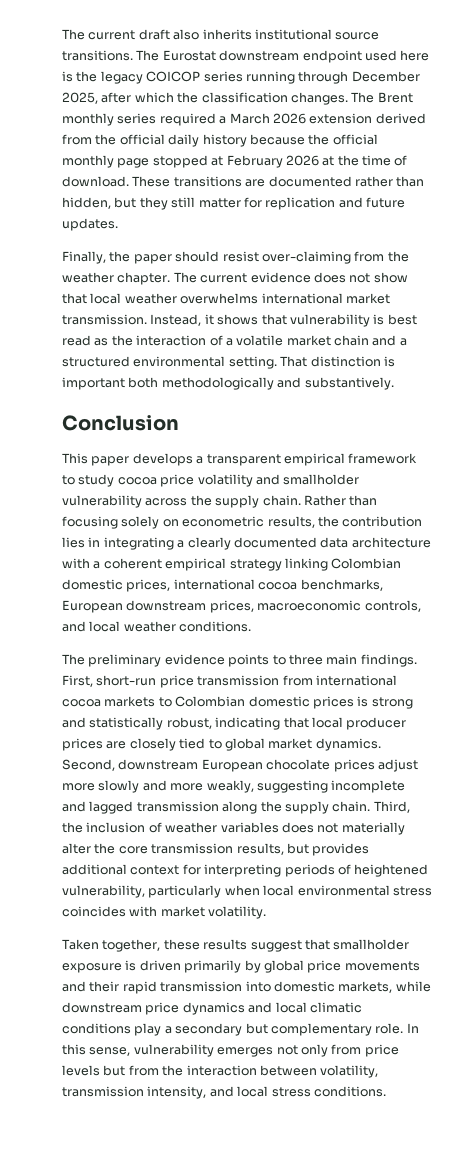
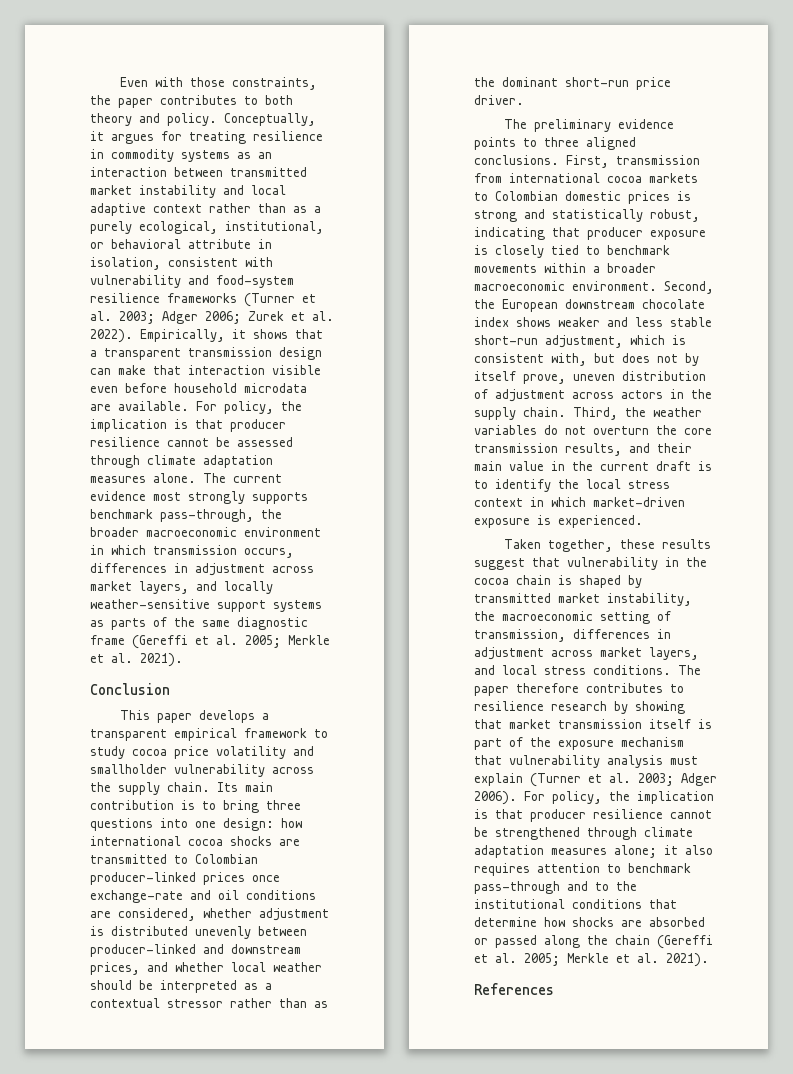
- The current draft also inherits institutional source transitions. The Eurostat downstream endpoint used here is the legacy COICOP series running through December 2025, after which the classification changes. The Brent monthly series required a March 2026 extension derived from the official daily history because the official monthly page stopped at February 2026 at the time of download. These transitions are documented rather than hidden, but they still matter for replication and future updates.
- Finally, the paper should resist over-claiming from the weather chapter. The current evidence does not show that local weather overwhelms international market transmission. Instead, it shows that vulnerability is best read as the interaction of a volatile market chain and a structured environmental setting. That distinction is important both methodologically and substantively.
+ Even with those constraints, the paper contributes to both theory and policy. Conceptually, it argues for treating resilience in commodity systems as an interaction between transmitted market instability and local adaptive context rather than as a purely ecological, institutional, or behavioral attribute in isolation, consistent with vulnerability and food-system resilience frameworks (Turner et al. 2003; Adger 2006; Zurek et al. 2022). Empirically, it shows that a transparent transmission design can make that interaction visible even before household microdata are available. For policy, the implication is that producer resilience cannot be assessed through climate adaptation measures alone. The current evidence most strongly supports benchmark pass-through, the broader macroeconomic environment in which transmission occurs, differences in adjustment across market layers, and locally weather-sensitive support systems as parts of the same diagnostic frame (Gereffi et al. 2005; Merkle et al. 2021).
- Rather than focusing solely on econometric results, the contribution lies in integrating a clearly documented data architecture with a coherent empirical strategy linking Colombian domestic prices, international cocoa benchmarks, European downstream prices, macroeconomic controls, and local weather conditions.
+ Its main contribution is to bring three questions into one design: how international cocoa shocks are transmitted to Colombian producer-linked prices once exchange-rate and oil conditions are considered, whether adjustment is distributed unevenly between producer-linked and downstream prices, and whether local weather should be interpreted as a contextual stressor rather than as the dominant short-run price driver.
- The preliminary evidence points to three main findings. First, short-run price transmission from international cocoa markets to Colombian domestic prices is strong and statistically robust, indicating that local producer prices are closely tied to global market dynamics. Second, downstream European chocolate prices adjust more slowly and more weakly, suggesting incomplete and lagged transmission along the supply chain.
+ The preliminary evidence points to three aligned conclusions. First, transmission from international cocoa markets to Colombian domestic prices is strong and statistically robust, indicating that producer exposure is closely tied to benchmark movements within a broader macroeconomic environment. Second, the European downstream chocolate index shows weaker and less stable short-run adjustment, which is consistent with, but does not by itself prove, uneven distribution of adjustment across actors in the supply chain.
- Third, the inclusion of weather variables does not materially alter the core transmission results, but provides additional context for interpreting periods of heightened vulnerability, particularly when local environmental stress coincides with market volatility.
+ Third, the weather variables do not overturn the core transmission results, and their main value in the current draft is to identify the local stress context in which market-driven exposure is experienced.
- Taken together, these results suggest that smallholder exposure is driven primarily by global price movements and their rapid transmission into domestic markets, while downstream price dynamics and local climatic conditions play a secondary but complementary role. In this sense, vulnerability emerges not only from price levels but from the interaction between volatility, transmission intensity, and local stress conditions.
+ Taken together, these results suggest that vulnerability in the cocoa chain is shaped by transmitted market instability, the macroeconomic setting of transmission, differences in adjustment across market layers, and local stress conditions. The paper therefore contributes to resilience research by showing that market transmission itself is part of the exposure mechanism that vulnerability analysis must explain (Turner et al. 2003; Adger 2006). For policy, the implication is that producer resilience cannot be strengthened through climate adaptation measures alone; it also requires attention to benchmark pass-through and to the institutional conditions that determine how shocks are absorbed or passed along the chain (Gereffi et al. 2005; Merkle et al. 2021).
+ References

